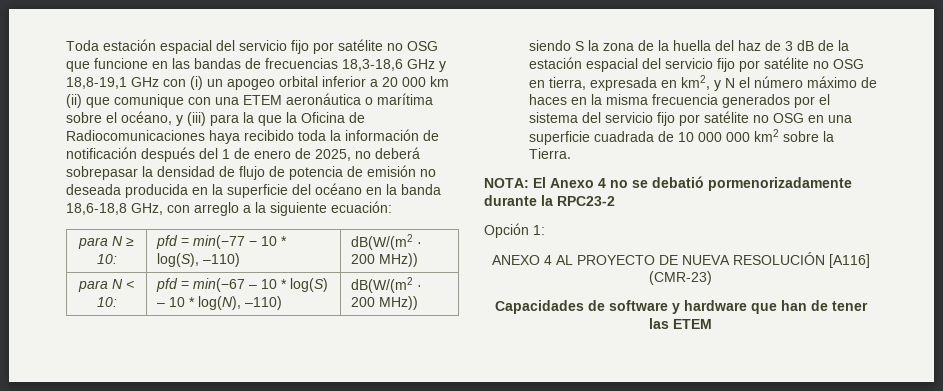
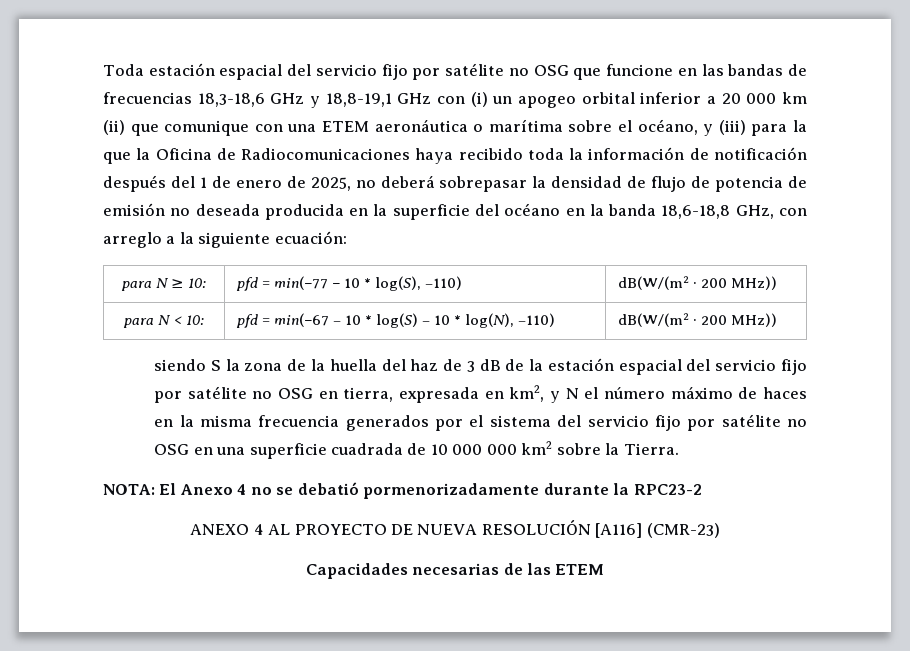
- Opción 1:
- Capacidades de software y hardware que han de tener las ETEM
+ Capacidades necesarias de las ETEM

